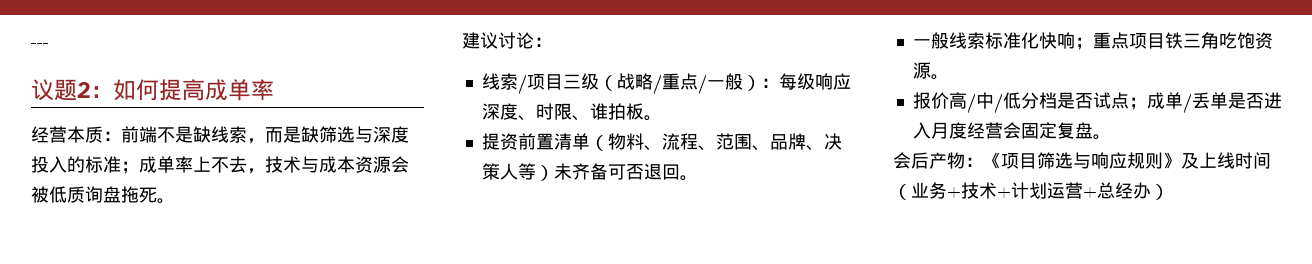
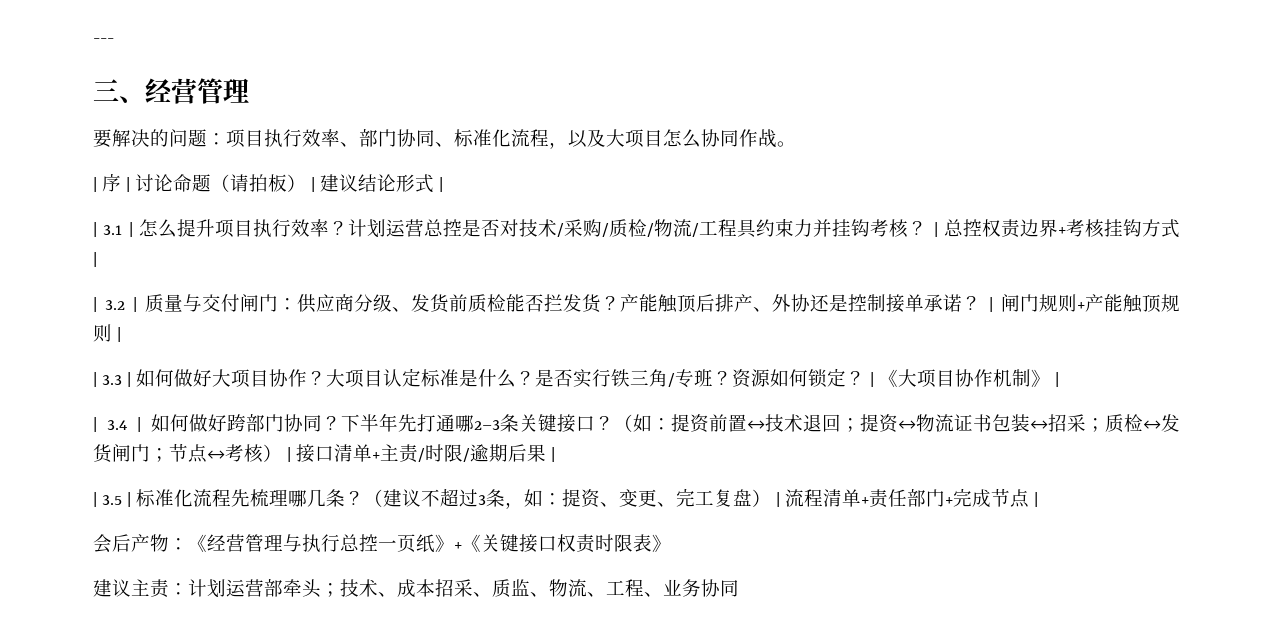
- 议题2：如何提高成单率
- 经营本质：前端不是缺线索，而是缺筛选与深度投入的标准；成单率上不去，技术与成本资源会被低质询盘拖死。
- 建议讨论：
- 线索/项目三级（战略/重点/一般）：每级响应深度、时限、谁拍板。
- 提资前置清单（物料、流程、范围、品牌、决策人等）未齐备可否退回。
- 一般线索标准化快响；重点项目铁三角吃饱资源。
- 报价高/中/低分档是否试点；成单/丢单是否进入月度经营会固定复盘。
- 会后产物：《项目筛选与响应规则》及上线时间（业务+技术+计划运营+总经办）
+ 三、经营管理
+ 要解决的问题：项目执行效率、部门协同、标准化流程，以及大项目怎么协同作战。
+ | 序 | 讨论命题（请拍板） | 建议结论形式 |
+ | 3.1 | 怎么提升项目执行效率？计划运营总控是否对技术/采购/质检/物流/工程具约束力并挂钩考核？ | 总控权责边界+考核挂钩方式 |
+ | 3.2 | 质量与交付闸门：供应商分级、发货前质检能否拦发货？产能触顶后排产、外协还是控制接单承诺？ | 闸门规则+产能触顶规则 |
+ | 3.3 | 如何做好大项目协作？大项目认定标准是什么？是否实行铁三角/专班？资源如何锁定？ | 《大项目协作机制》 |
+ | 3.4 | 如何做好跨部门协同？下半年先打通哪2–3条关键接口？（如：提资前置↔技术退回；提资↔物流证书包装↔招采；质检↔发货闸门；节点↔考核） | 接口清单+主责/时限/逾期后果 |
+ | 3.5 | 标准化流程先梳理哪几条？（建议不超过3条，如：提资、变更、完工复盘） | 流程清单+责任部门+完成节点 |
+ 会后产物：《经营管理与执行总控一页纸》+《关键接口权责时限表》
+ 建议主责：计划运营部牵头；技术、成本招采、质监、物流、工程、业务协同

